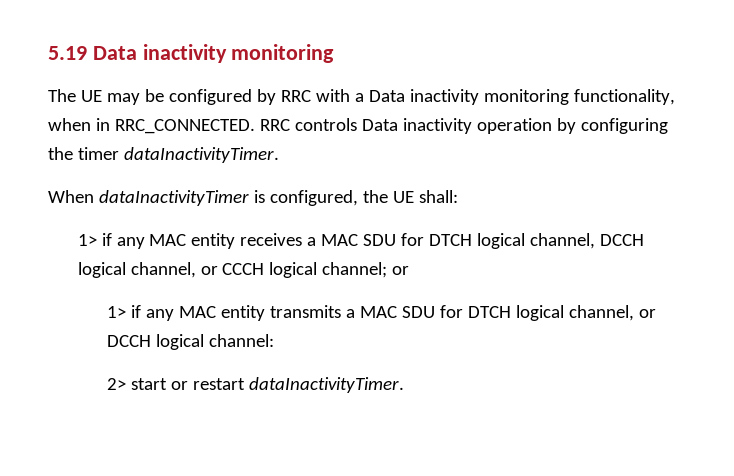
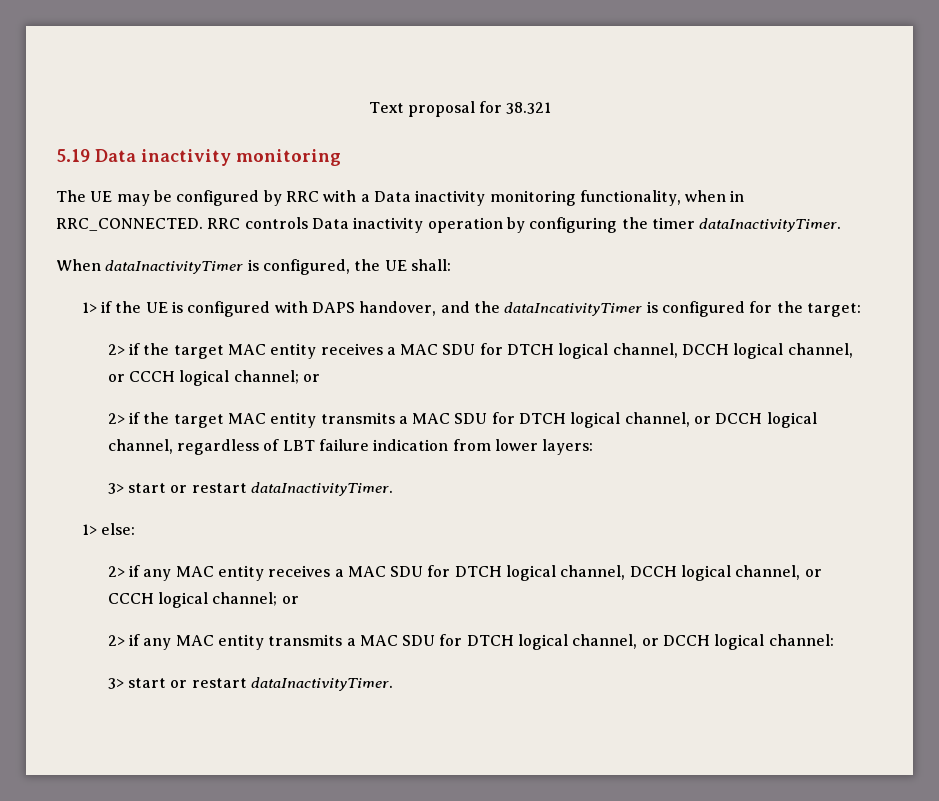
+ Text proposal for 38.321
- 1> if any MAC entity receives a MAC SDU for DTCH logical channel, DCCH logical channel, or CCCH logical channel; or
+ 1> if the UE is configured with DAPS handover, and the dataIncativityTimer is configured for the target:
+ 2> if the target MAC entity receives a MAC SDU for DTCH logical channel, DCCH logical channel, or CCCH logical channel; or
+ 2> if the target MAC entity transmits a MAC SDU for DTCH logical channel, or DCCH logical channel, regardless of LBT failure indication from lower layers:
+ 3> start or restart dataInactivityTimer.
+ 1> else:
+ 2> if any MAC entity receives a MAC SDU for DTCH logical channel, DCCH logical channel, or CCCH logical channel; or
- 1> if any MAC entity transmits a MAC SDU for DTCH logical channel, or DCCH logical channel:
- 2> start or restart dataInactivityTimer.
+ 2> if any MAC entity transmits a MAC SDU for DTCH logical channel, or DCCH logical channel:
+ 3> start or restart dataInactivityTimer.

